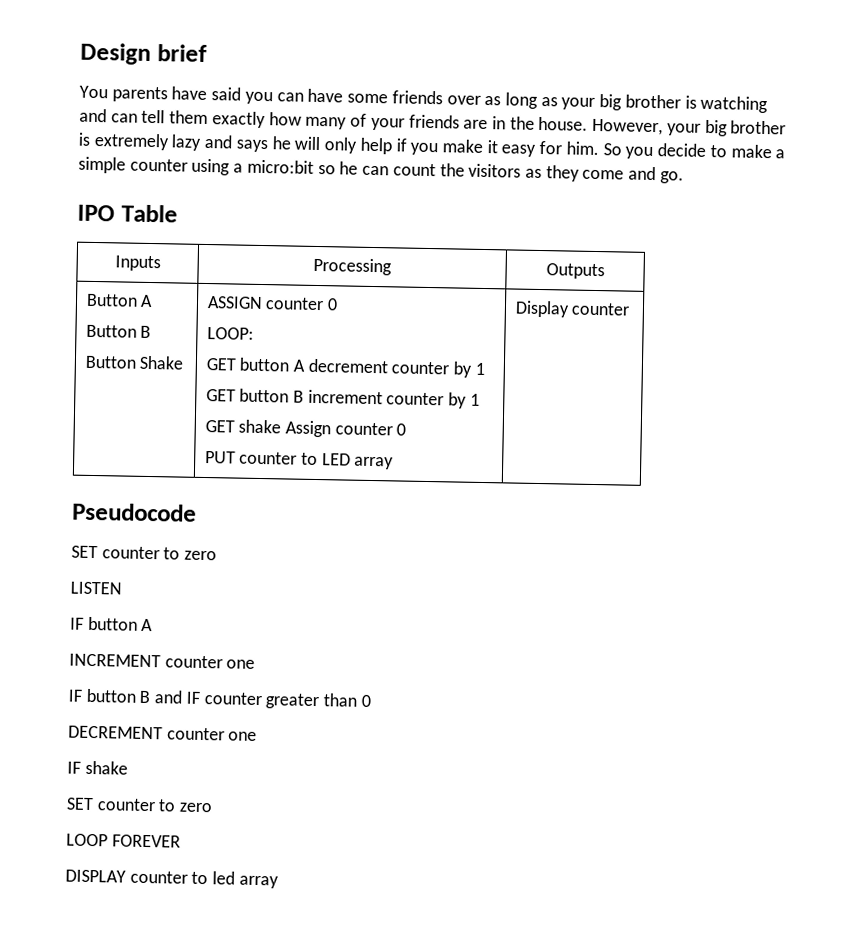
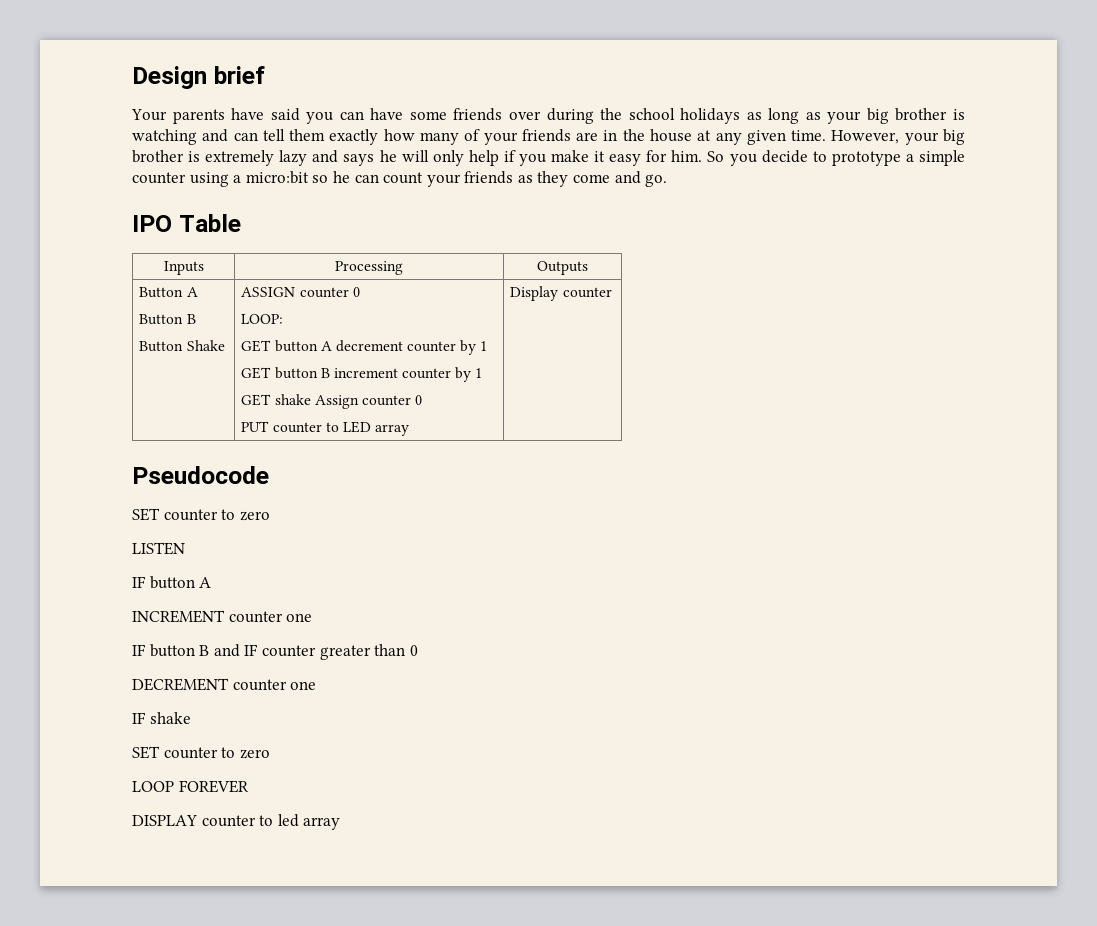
- You parents have said you can have some friends over as long as your big brother is watching and can tell them exactly how many of your friends are in the house.
+ Your parents have said you can have some friends over during the school holidays as long as your big brother is watching and can tell them exactly how many of your friends are in the house at any given time.
- So you decide to make a simple counter using a micro:bit so he can count the visitors as they come and go.
+ So you decide to prototype a simple counter using a micro:bit so he can count your friends as they come and go.

